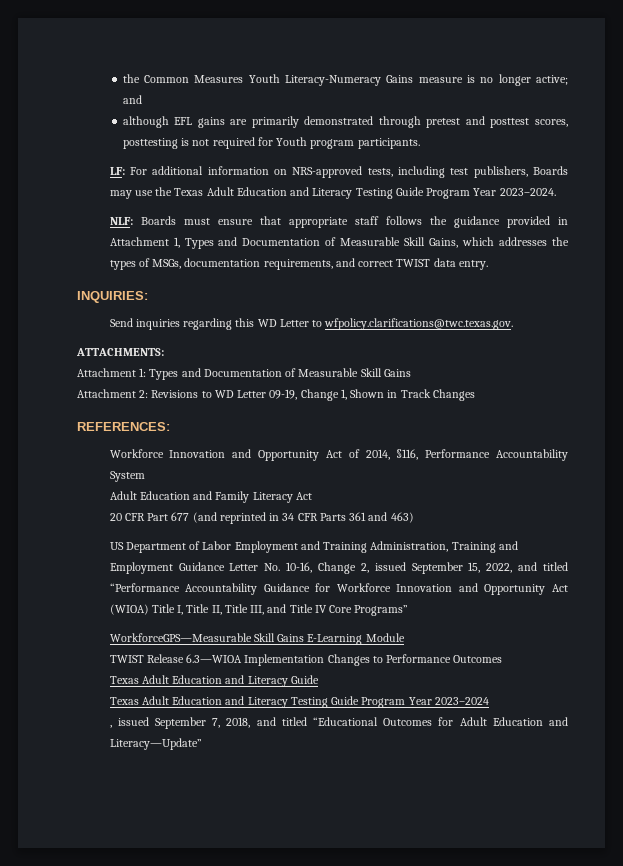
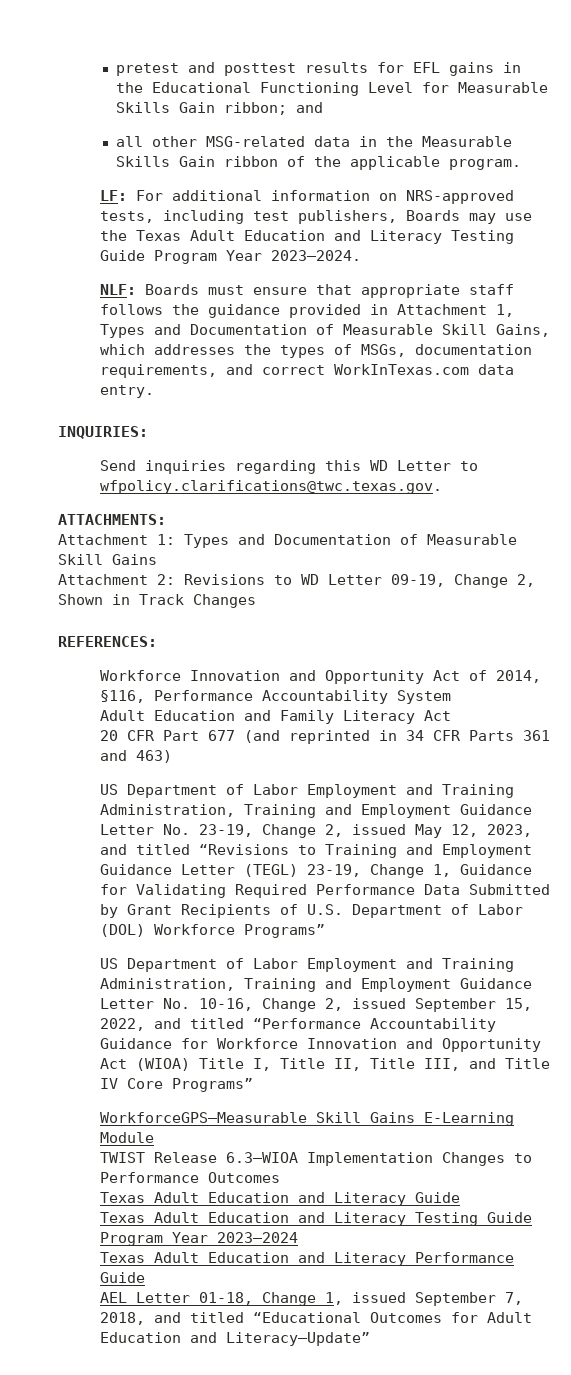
- the Common Measures Youth Literacy-Numeracy Gains measure is no longer active; and
- although EFL gains are primarily demonstrated through pretest and posttest scores, posttesting is not required for Youth program participants.
+ pretest and posttest results for EFL gains in the Educational Functioning Level for Measurable Skills Gain ribbon; and
+ all other MSG-related data in the Measurable Skills Gain ribbon of the applicable program.
- NLF: Boards must ensure that appropriate staff follows the guidance provided in Attachment 1, Types and Documentation of Measurable Skill Gains, which addresses the types of MSGs, documentation requirements, and correct TWIST data entry.
+ NLF: Boards must ensure that appropriate staff follows the guidance provided in Attachment 1, Types and Documentation of Measurable Skill Gains, which addresses the types of MSGs, documentation requirements, and correct WorkInTexas.com data entry.
- Attachment 2: Revisions to WD Letter 09-19, Change 1, Shown in Track Changes
+ Attachment 2: Revisions to WD Letter 09-19, Change 2, Shown in Track Changes
+ US Department of Labor Employment and Training Administration, Training and Employment Guidance Letter No. 23-19, Change 2, issued May 12, 2023, and titled “Revisions to Training and Employment Guidance Letter (TEGL) 23-19, Change 1, Guidance for Validating Required Performance Data Submitted by Grant Recipients of U.S. Department of Labor (DOL) Workforce Programs”
- , issued September 7, 2018, and titled “Educational Outcomes for Adult Education and Literacy—Update”
+ Texas Adult Education and Literacy Performance Guide
+ AEL Letter 01-18, Change 1, issued September 7, 2018, and titled “Educational Outcomes for Adult Education and Literacy—Update”

